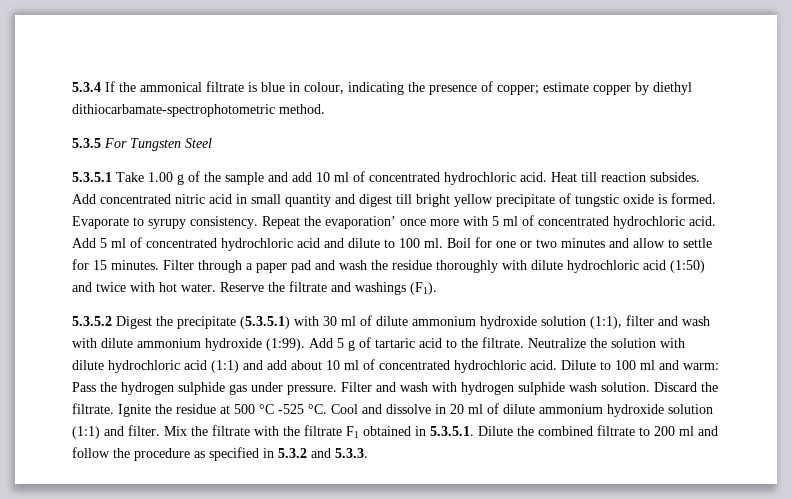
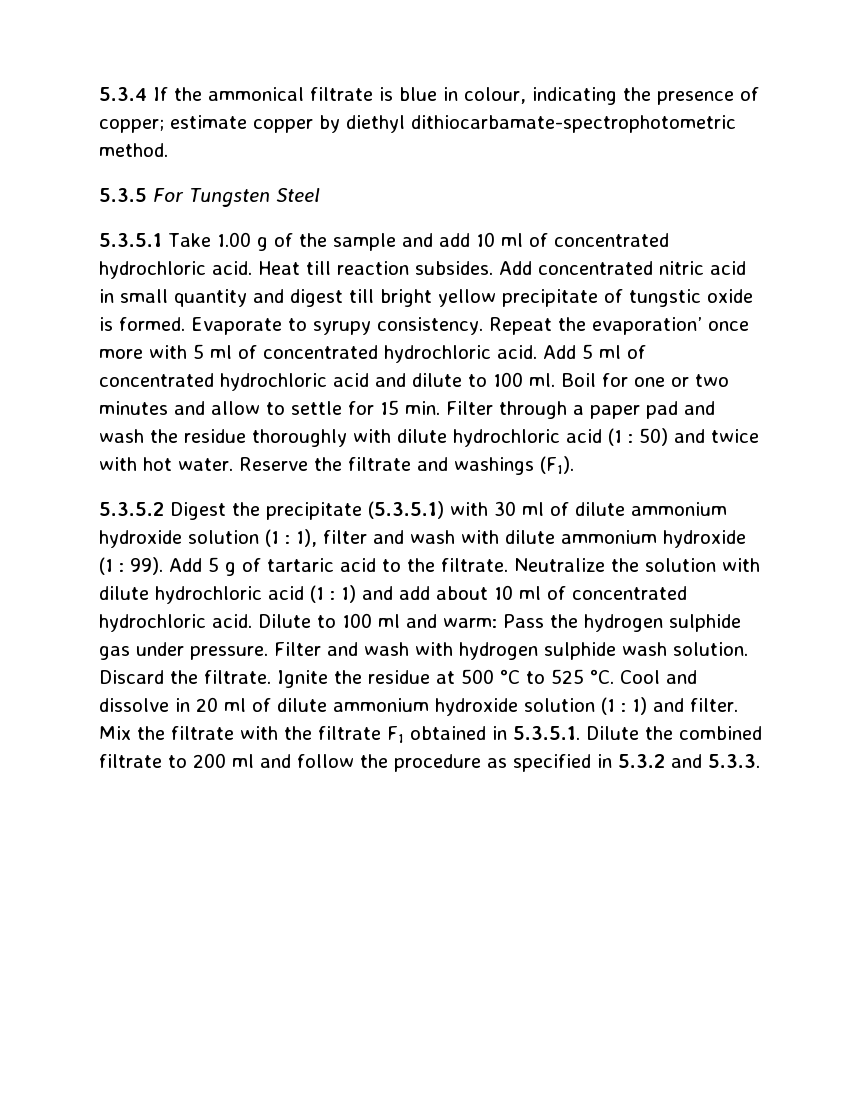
- Boil for one or two minutes and allow to settle for 15 minutes. Filter through a paper pad and wash the residue thoroughly with dilute hydrochloric acid (1:50) and twice with hot water.
+ Boil for one or two minutes and allow to settle for 15 min. Filter through a paper pad and wash the residue thoroughly with dilute hydrochloric acid (1 : 50) and twice with hot water.
- 5.3.5.2 Digest the precipitate (5.3.5.1) with 30 ml of dilute ammonium hydroxide solution (1:1), filter and wash with dilute ammonium hydroxide (1:99).
+ 5.3.5.2 Digest the precipitate (5.3.5.1) with 30 ml of dilute ammonium hydroxide solution (1 : 1), filter and wash with dilute ammonium hydroxide (1 : 99).
- Neutralize the solution with dilute hydrochloric acid (1:1) and add about 10 ml of concentrated hydrochloric acid.
+ Neutralize the solution with dilute hydrochloric acid (1 : 1) and add about 10 ml of concentrated hydrochloric acid.
- Ignite the residue at 500 °C -525 °C.
+ Ignite the residue at 500 °C to 525 °C.
- Cool and dissolve in 20 ml of dilute ammonium hydroxide solution (1:1) and filter.
+ Cool and dissolve in 20 ml of dilute ammonium hydroxide solution (1 : 1) and filter.

